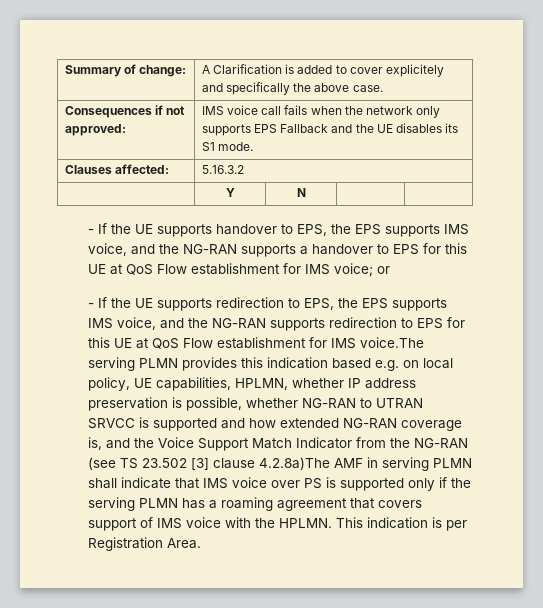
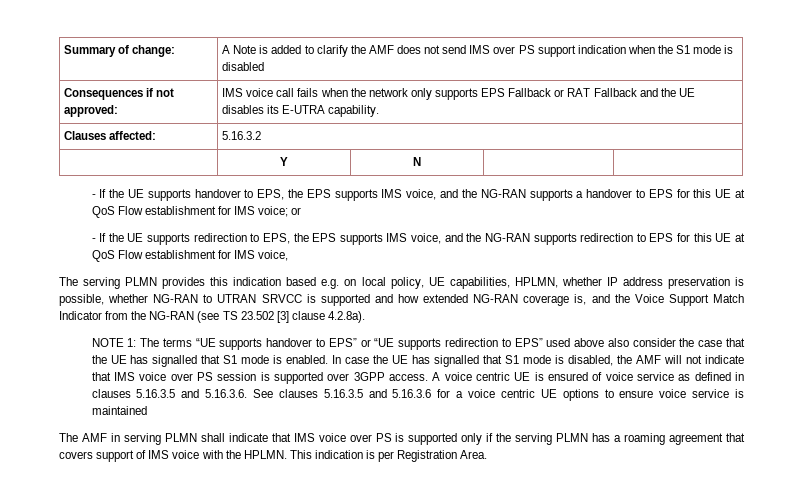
- Summary of change: | A Clarification is added to cover explicitely and specifically the above case.
+ Summary of change: | A Note is added to clarify the AMF does not send IMS over PS support indication when the S1 mode is disabled
- Consequences if not approved: | IMS voice call fails when the network only supports EPS Fallback and the UE disables its S1 mode.
+ Consequences if not approved: | IMS voice call fails when the network only supports EPS Fallback or RAT Fallback and the UE disables its E-UTRA capability.
- - If the UE supports redirection to EPS, the EPS supports IMS voice, and the NG-RAN supports redirection to EPS for this UE at QoS Flow establishment for IMS voice.The serving PLMN provides this indication based e.g. on local policy, UE capabilities, HPLMN, whether IP address preservation is possible, whether NG-RAN to UTRAN SRVCC is supported and how extended NG-RAN coverage is, and the Voice Support Match Indicator from the NG-RAN (see TS 23.502 [3] clause 4.2.8a)The AMF in serving PLMN shall indicate that IMS voice over PS is supported only if the serving PLMN has a roaming agreement that covers support of IMS voice with the HPLMN.
+ - If the UE supports redirection to EPS, the EPS supports IMS voice, and the NG-RAN supports redirection to EPS for this UE at QoS Flow establishment for IMS voice,
+ The serving PLMN provides this indication based e.g. on local policy, UE capabilities, HPLMN, whether IP address preservation is possible, whether NG-RAN to UTRAN SRVCC is supported and how extended NG-RAN coverage is, and the Voice Support Match Indicator from the NG-RAN (see TS 23.502 [3] clause 4.2.8a).
+ NOTE 1: The terms “UE supports handover to EPS” or “UE supports redirection to EPS” used above also consider the case that the UE has signalled that S1 mode is enabled. In case the UE has signalled that S1 mode is disabled, the AMF will not indicate that IMS voice over PS session is supported over 3GPP access. A voice centric UE is ensured of voice service as defined in clauses 5.16.3.5 and 5.16.3.6. See clauses 5.16.3.5 and 5.16.3.6 for a voice centric UE options to ensure voice service is maintained
+ The AMF in serving PLMN shall indicate that IMS voice over PS is supported only if the serving PLMN has a roaming agreement that covers support of IMS voice with the HPLMN.

